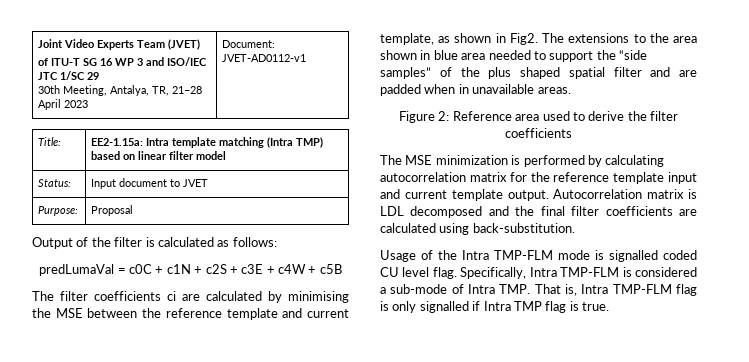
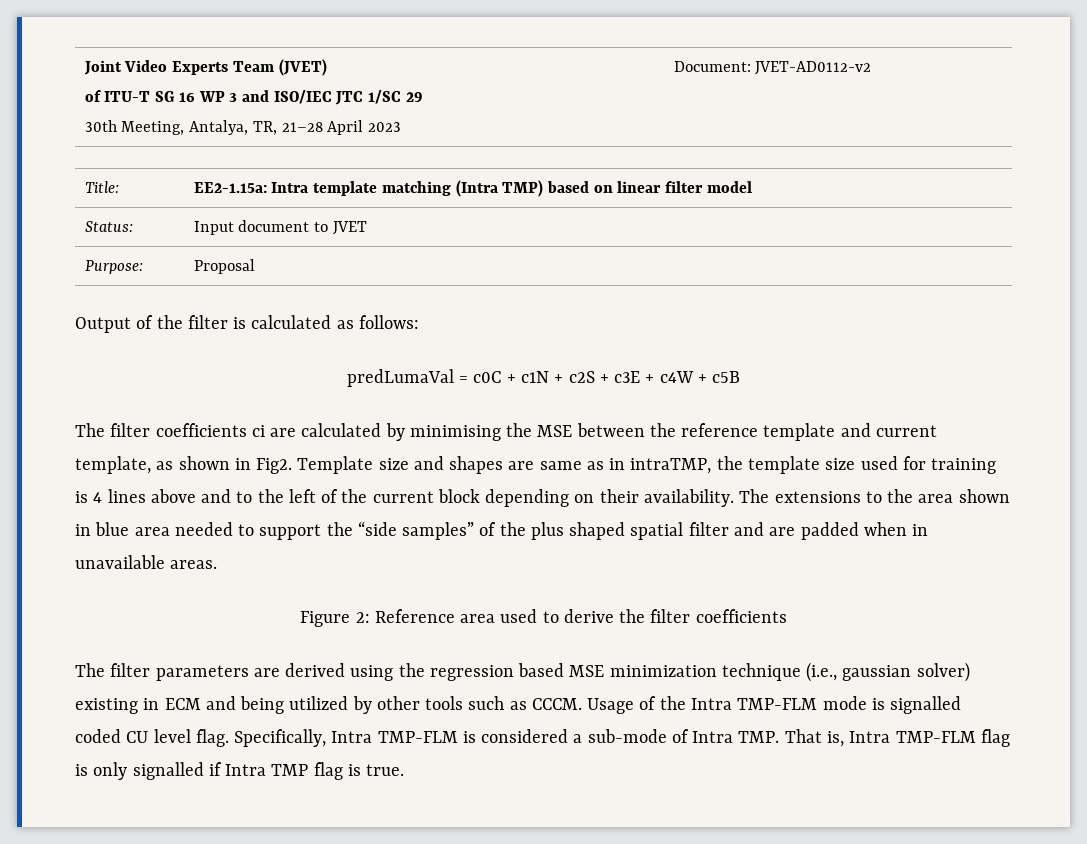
  Joint Video Experts Team (JVET)
  of ITU-T SG 16 WP 3 and ISO/IEC JTC 1/SC 29
- 30th Meeting, Antalya, TR, 21–28 April 2023 | Document: JVET-AD0112-v1
+ 30th Meeting, Antalya, TR, 21–28 April 2023 | Document: JVET-AD0112-v2
+ Template size and shapes are same as in intraTMP, the template size used for training is 4 lines above and to the left of the current block depending on their availability.
- The MSE minimization is performed by calculating autocorrelation matrix for the reference template input and current template output. Autocorrelation matrix is LDL decomposed and the final filter coefficients are calculated using back-substitution.
- Usage of the Intra TMP-FLM mode is signalled coded CU level flag.
+ The filter parameters are derived using the regression based MSE minimization technique (i.e., gaussian solver) existing in ECM and being utilized by other tools such as CCCM. Usage of the Intra TMP-FLM mode is signalled coded CU level flag.

